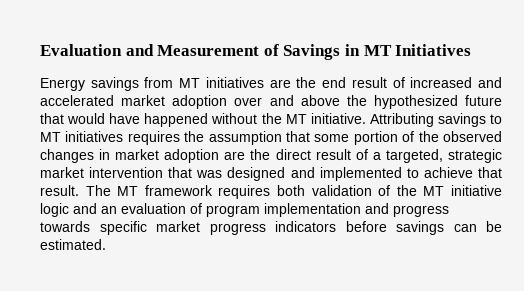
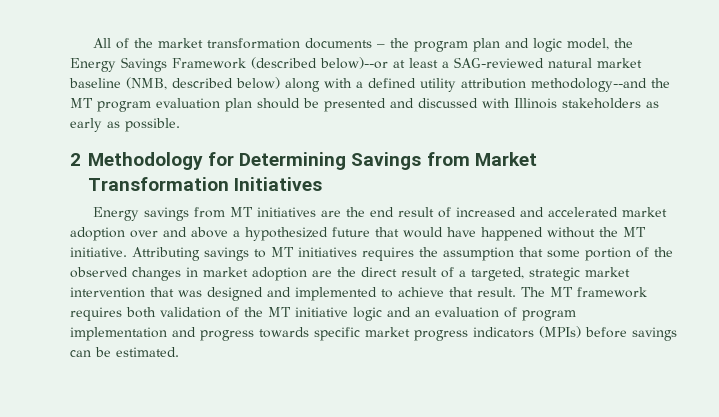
- Evaluation and Measurement of Savings in MT Initiatives
+ All of the market transformation documents – the program plan and logic model, the Energy Savings Framework (described below)--or at least a SAG-reviewed natural market baseline (NMB, described below) along with a defined utility attribution methodology--and the MT program evaluation plan should be presented and discussed with Illinois stakeholders as early as possible.
+ 2 Methodology for Determining Savings from Market Transformation Initiatives
- Energy savings from MT initiatives are the end result of increased and accelerated market adoption over and above the hypothesized future that would have happened without the MT initiative.
+ Energy savings from MT initiatives are the end result of increased and accelerated market adoption over and above a hypothesized future that would have happened without the MT initiative.
- The MT framework requires both validation of the MT initiative logic and an evaluation of program implementation and progress towards specific market progress indicators before savings can be estimated.
+ The MT framework requires both validation of the MT initiative logic and an evaluation of program implementation and progress towards specific market progress indicators (MPIs) before savings can be estimated.

